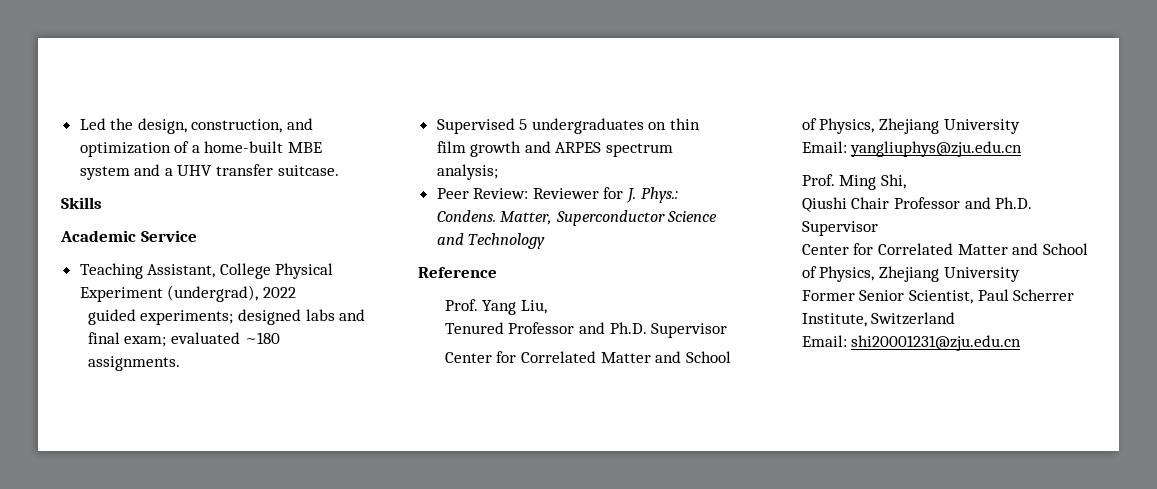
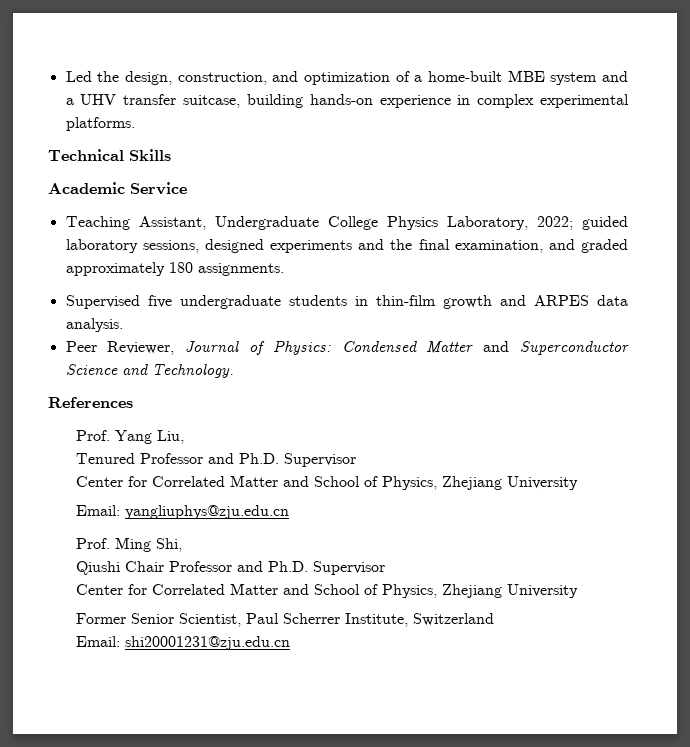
- Led the design, construction, and optimization of a home-built MBE system and a UHV transfer suitcase.
- Skills
+ Led the design, construction, and optimization of a home-built MBE system and a UHV transfer suitcase, building hands-on experience in complex experimental platforms.
+ Technical Skills
- Teaching Assistant, College Physical Experiment (undergrad), 2022
- guided experiments; designed labs and final exam; evaluated ~180 assignments.
- Supervised 5 undergraduates on thin film growth and ARPES spectrum analysis;
+ Teaching Assistant, Undergraduate College Physics Laboratory, 2022; guided laboratory sessions, designed experiments and the final examination, and graded approximately 180 assignments.
+ Supervised five undergraduate students in thin-film growth and ARPES data analysis.
- Peer Review: Reviewer for J. Phys.: Condens. Matter, Superconductor Science and Technology
- Reference
+ Peer Reviewer, Journal of Physics: Condensed Matter and Superconductor Science and Technology.
+ References

